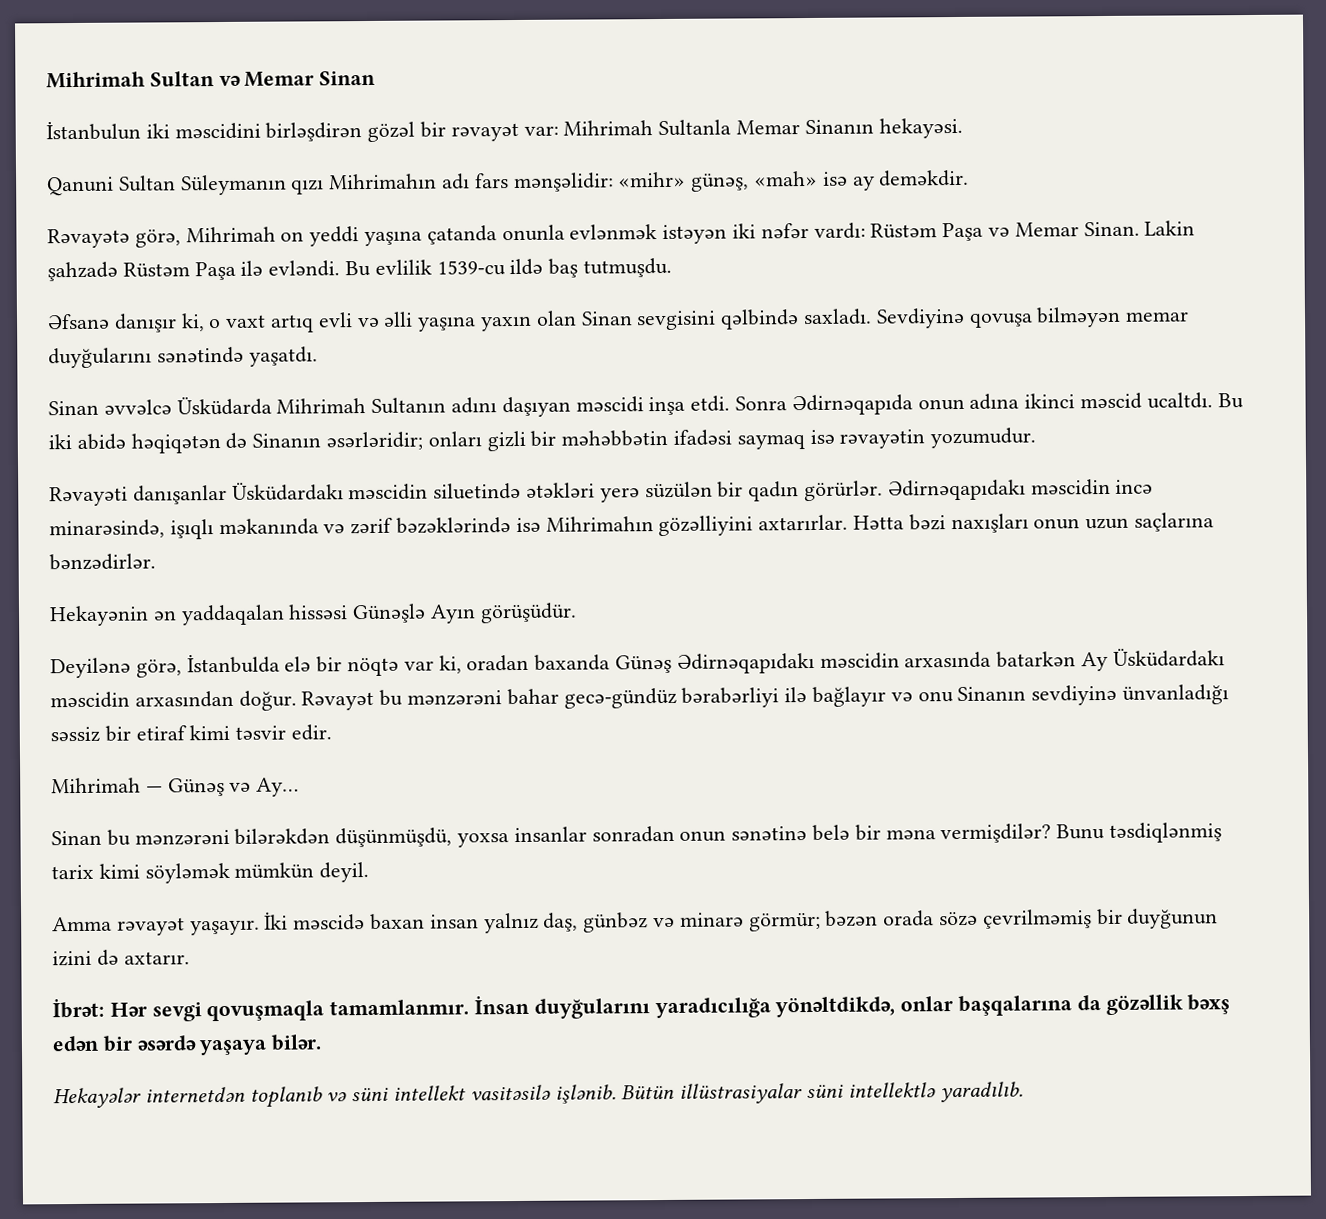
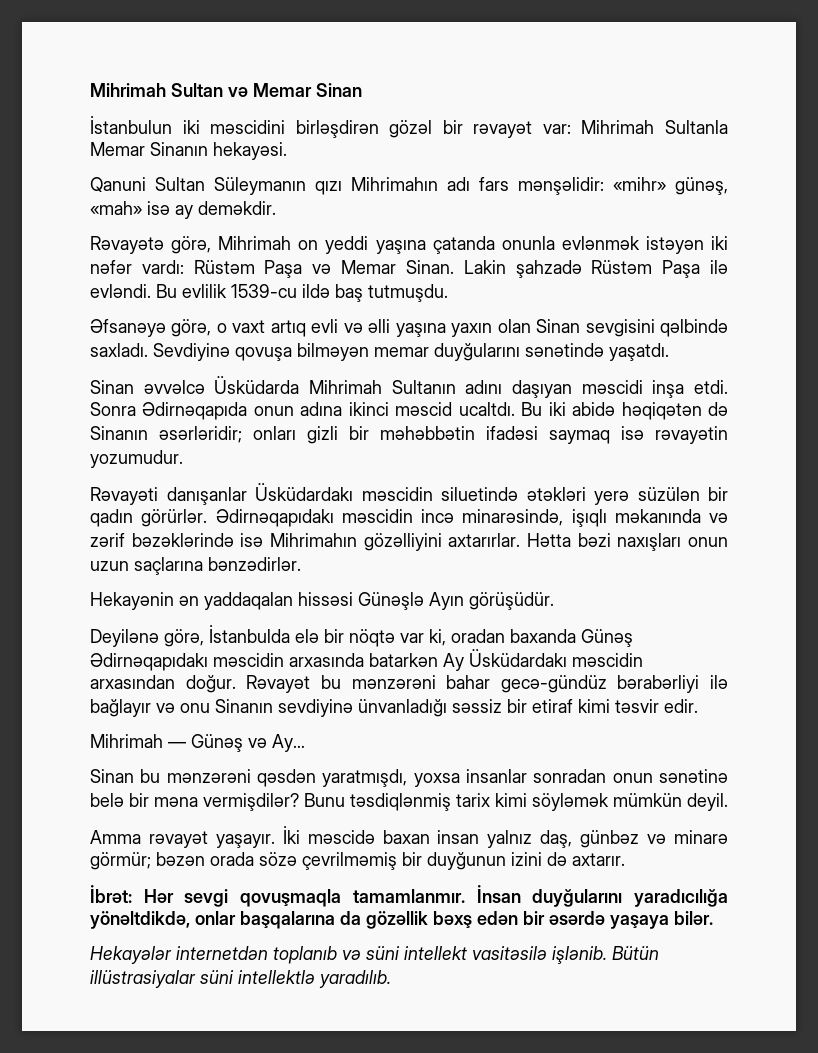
- Əfsanə danışır ki, o vaxt artıq evli və əlli yaşına yaxın olan Sinan sevgisini qəlbində saxladı.
+ Əfsanəyə görə, o vaxt artıq evli və əlli yaşına yaxın olan Sinan sevgisini qəlbində saxladı.
- Sinan bu mənzərəni bilərəkdən düşünmüşdü, yoxsa insanlar sonradan onun sənətinə belə bir məna vermişdilər?
+ Sinan bu mənzərəni qəsdən yaratmışdı, yoxsa insanlar sonradan onun sənətinə belə bir məna vermişdilər?

